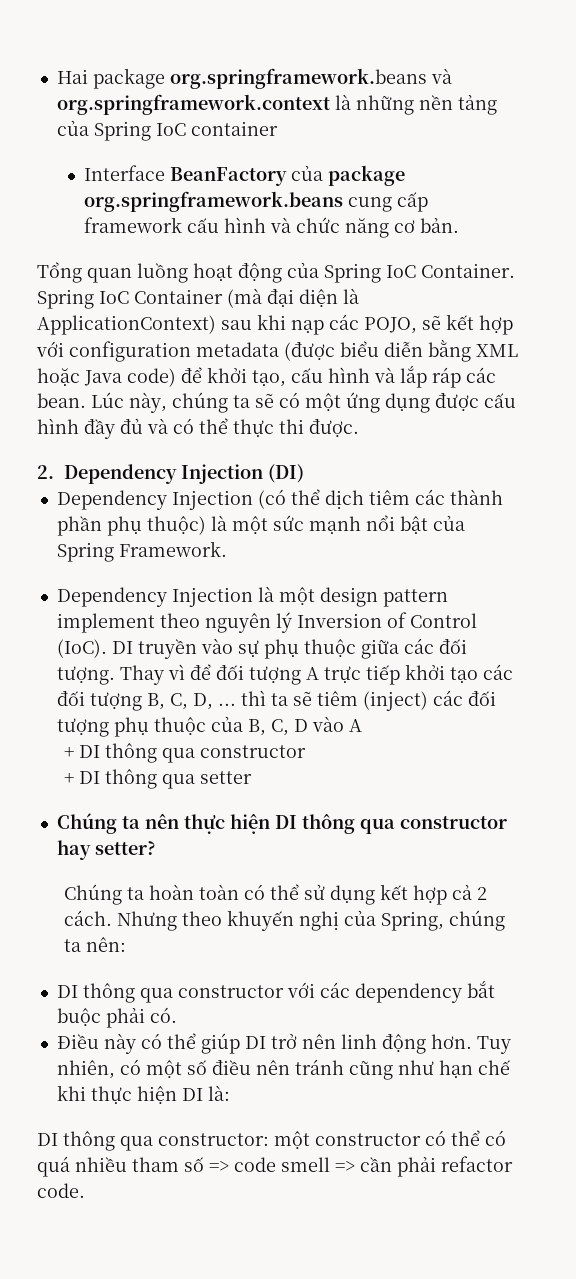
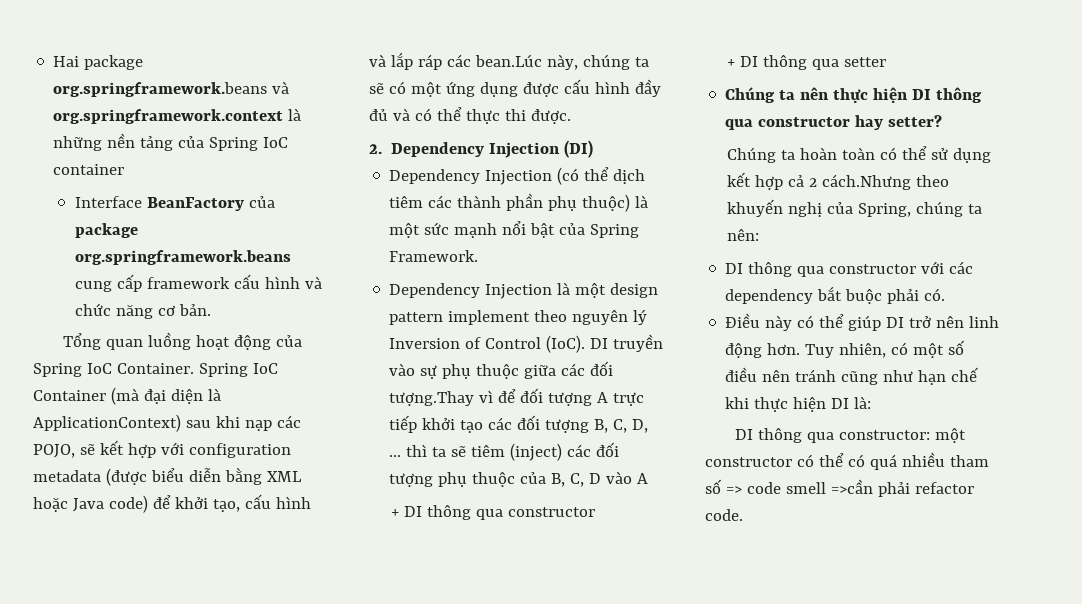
- Spring IoC Container (mà đại diện là ApplicationContext) sau khi nạp các POJO, sẽ kết hợp với configuration metadata (được biểu diễn bằng XML hoặc Java code) để khởi tạo, cấu hình và lắp ráp các bean. Lúc này, chúng ta sẽ có một ứng dụng được cấu hình đầy đủ và có thể thực thi được.
+ Spring IoC Container (mà đại diện là ApplicationContext) sau khi nạp các POJO, sẽ kết hợp với configuration metadata (được biểu diễn bằng XML hoặc Java code) để khởi tạo, cấu hình và lắp ráp các bean.Lúc này, chúng ta sẽ có một ứng dụng được cấu hình đầy đủ và có thể thực thi được.
- DI truyền vào sự phụ thuộc giữa các đối tượng. Thay vì để đối tượng A trực tiếp khởi tạo các đối tượng B, C, D, ... thì ta sẽ tiêm (inject) các đối tượng phụ thuộc của B, C, D vào A
+ DI truyền vào sự phụ thuộc giữa các đối tượng.Thay vì để đối tượng A trực tiếp khởi tạo các đối tượng B, C, D, ... thì ta sẽ tiêm (inject) các đối tượng phụ thuộc của B, C, D vào A
- Chúng ta hoàn toàn có thể sử dụng kết hợp cả 2 cách. Nhưng theo khuyến nghị của Spring, chúng ta nên:
+ Chúng ta hoàn toàn có thể sử dụng kết hợp cả 2 cách.Nhưng theo khuyến nghị của Spring, chúng ta nên:
- DI thông qua constructor: một constructor có thể có quá nhiều tham số => code smell => cần phải refactor code.
+ DI thông qua constructor: một constructor có thể có quá nhiều tham số => code smell =>cần phải refactor code.

